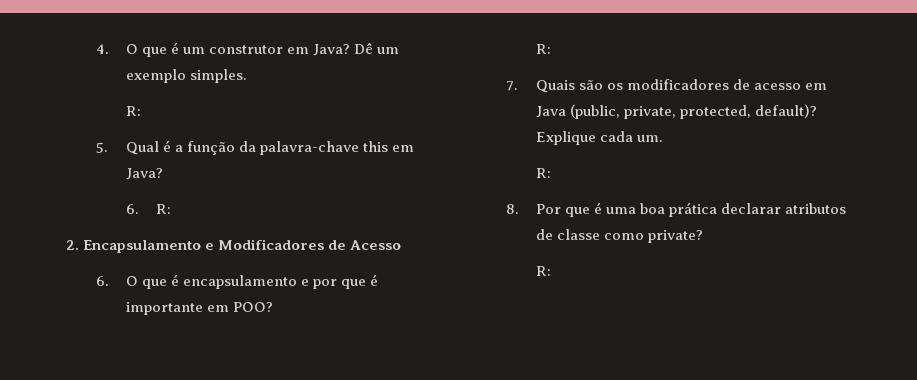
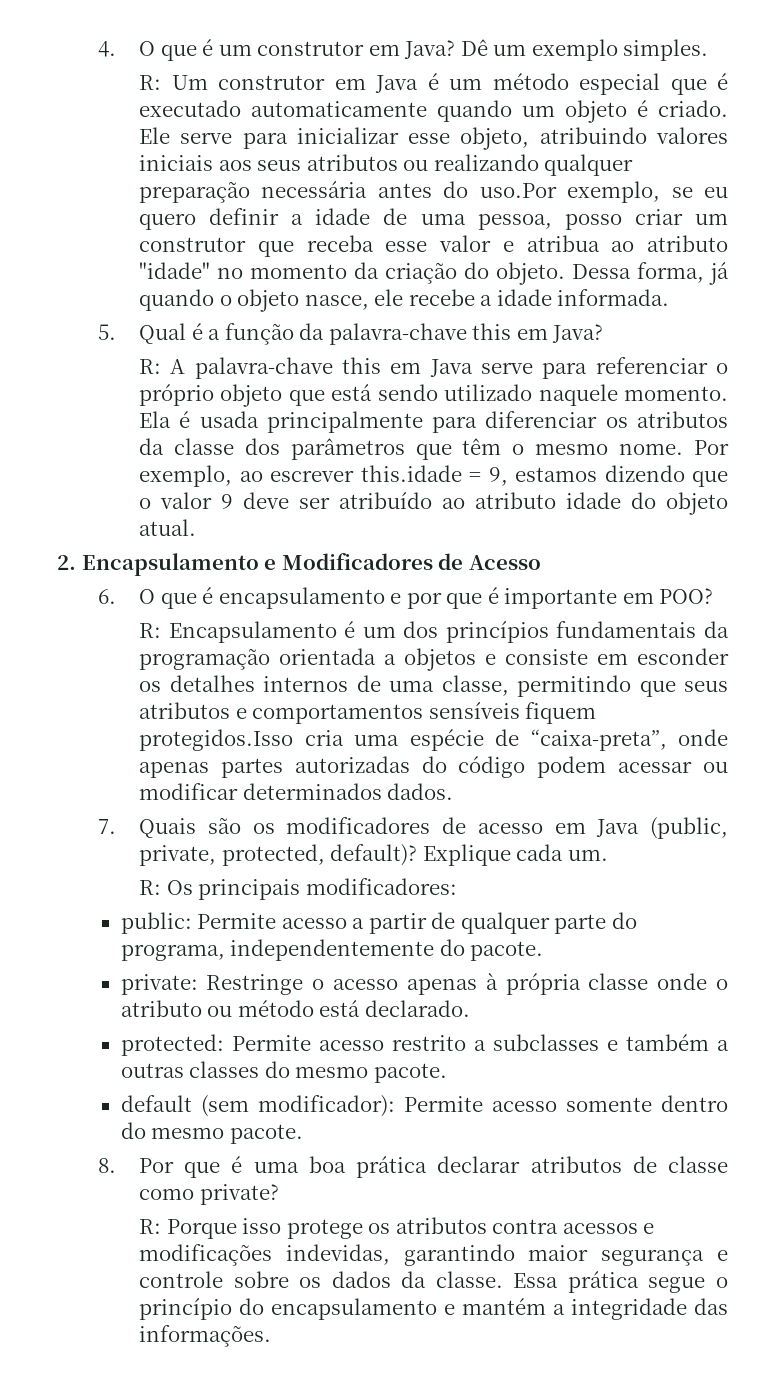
  Dê um exemplo simples.
- R:
+ R: Um construtor em Java é um método especial que é executado automaticamente quando um objeto é criado. Ele serve para inicializar esse objeto, atribuindo valores iniciais aos seus atributos ou realizando qualquer preparação necessária antes do uso.Por exemplo, se eu quero definir a idade de uma pessoa, posso criar um construtor que receba esse valor e atribua ao atributo "idade" no momento da criação do objeto. Dessa forma, já quando o objeto nasce, ele recebe a idade informada.
- 6. R:
+ R: A palavra-chave this em Java serve para referenciar o próprio objeto que está sendo utilizado naquele momento. Ela é usada principalmente para diferenciar os atributos da classe dos parâmetros que têm o mesmo nome. Por exemplo, ao escrever this.idade = 9, estamos dizendo que o valor 9 deve ser atribuído ao atributo idade do objeto atual.
  6. O que é encapsulamento e por que é importante em POO?
- R:
+ R: Encapsulamento é um dos princípios fundamentais da programação orientada a objetos e consiste em esconder os detalhes internos de uma classe, permitindo que seus atributos e comportamentos sensíveis fiquem protegidos.Isso cria uma espécie de “caixa-preta”, onde apenas partes autorizadas do código podem acessar ou modificar determinados dados.
  Explique cada um.
- R:
+ R: Os principais modificadores:
+ public: Permite acesso a partir de qualquer parte do programa, independentemente do pacote.
+ private: Restringe o acesso apenas à própria classe onde o atributo ou método está declarado.
+ protected: Permite acesso restrito a subclasses e também a outras classes do mesmo pacote.
+ default (sem modificador): Permite acesso somente dentro do mesmo pacote.
  8. Por que é uma boa prática declarar atributos de classe como private?
- R:
+ R: Porque isso protege os atributos contra acessos e modificações indevidas, garantindo maior segurança e controle sobre os dados da classe. Essa prática segue o princípio do encapsulamento e mantém a integridade das informações.

